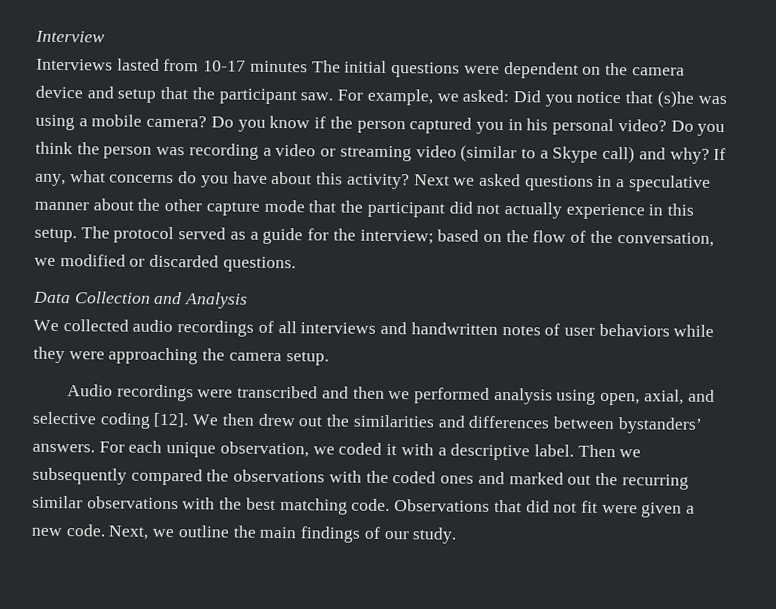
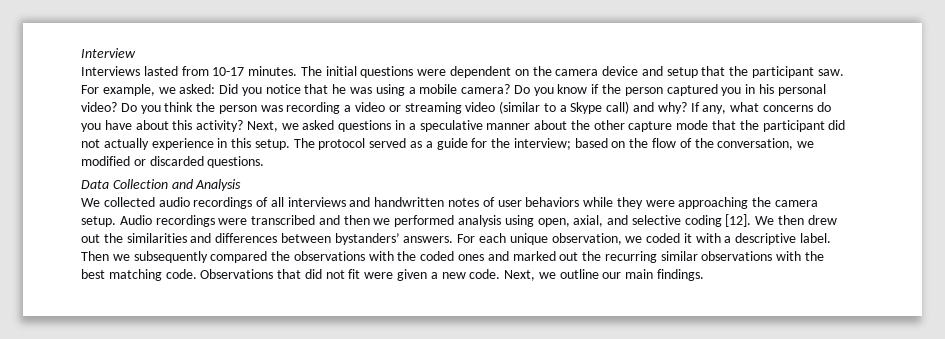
- Interviews lasted from 10-17 minutes The initial questions were dependent on the camera device and setup that the participant saw.
+ Interviews lasted from 10-17 minutes. The initial questions were dependent on the camera device and setup that the participant saw.
- For example, we asked: Did you notice that (s)he was using a mobile camera?
+ For example, we asked: Did you notice that he was using a mobile camera?
- Next we asked questions in a speculative manner about the other capture mode that the participant did not actually experience in this setup.
+ Next, we asked questions in a speculative manner about the other capture mode that the participant did not actually experience in this setup.
- We collected audio recordings of all interviews and handwritten notes of user behaviors while they were approaching the camera setup.
- Audio recordings were transcribed and then we performed analysis using open, axial, and selective coding [12].
+ We collected audio recordings of all interviews and handwritten notes of user behaviors while they were approaching the camera setup. Audio recordings were transcribed and then we performed analysis using open, axial, and selective coding [12].
- Next, we outline the main findings of our study.
+ Next, we outline our main findings.

